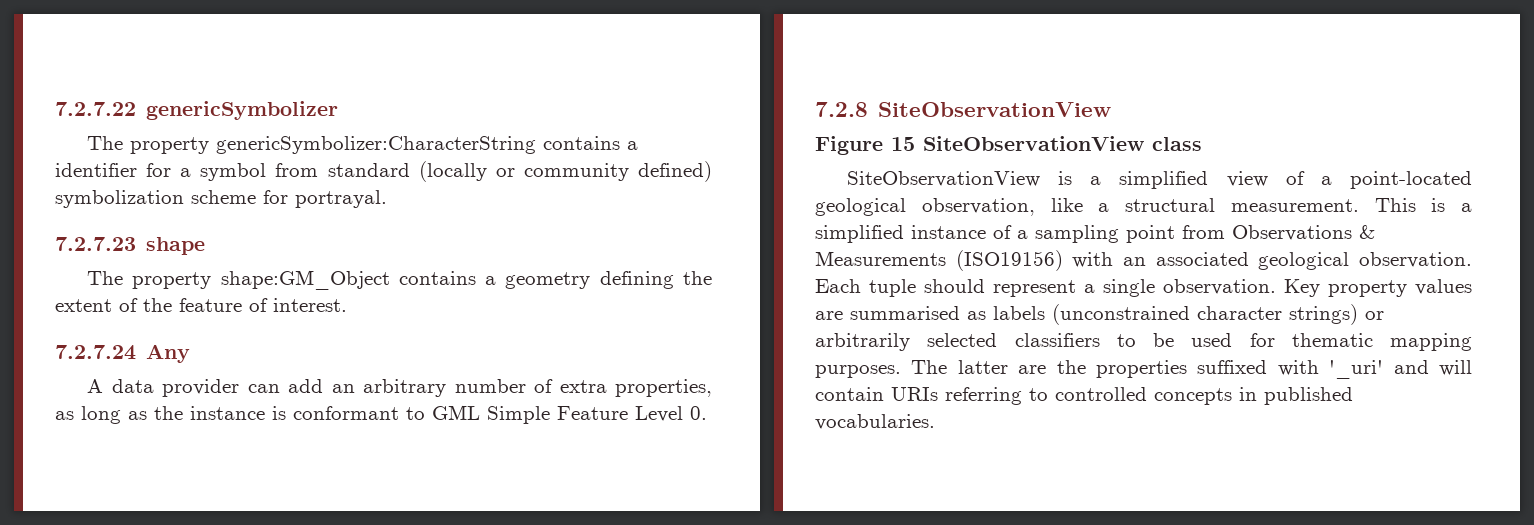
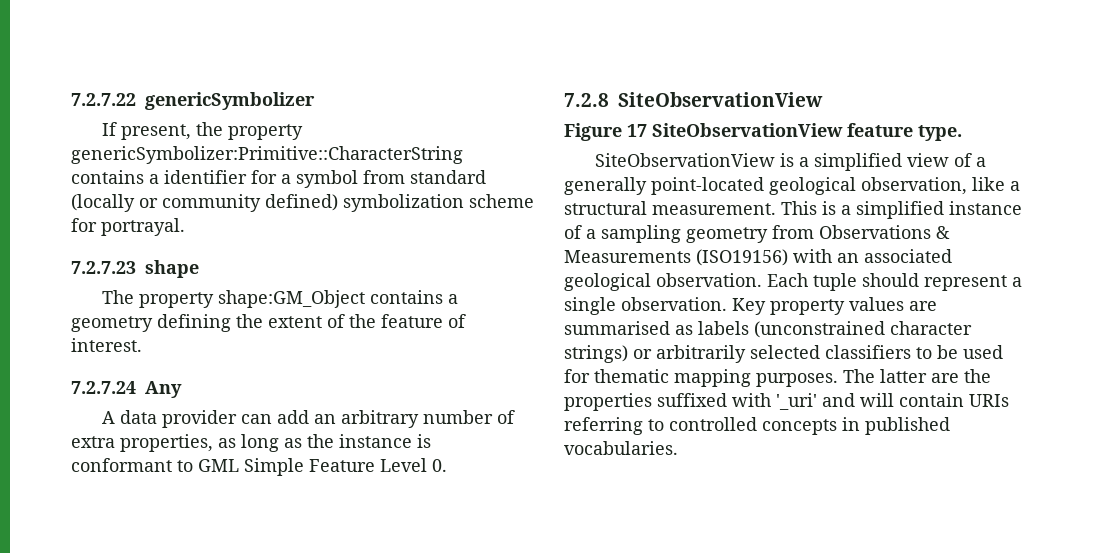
- The property genericSymbolizer:CharacterString contains a identifier for a symbol from standard (locally or community defined) symbolization scheme for portrayal.
+ If present, the property genericSymbolizer:Primitive::CharacterString contains a identifier for a symbol from standard (locally or community defined) symbolization scheme for portrayal.
- Figure 15 SiteObservationView class
+ Figure 17 SiteObservationView feature type.
- SiteObservationView is a simplified view of a point-located geological observation, like a structural measurement.
+ SiteObservationView is a simplified view of a generally point-located geological observation, like a structural measurement.
- This is a simplified instance of a sampling point from Observations & Measurements (ISO19156) with an associated geological observation.
+ This is a simplified instance of a sampling geometry from Observations & Measurements (ISO19156) with an associated geological observation.

